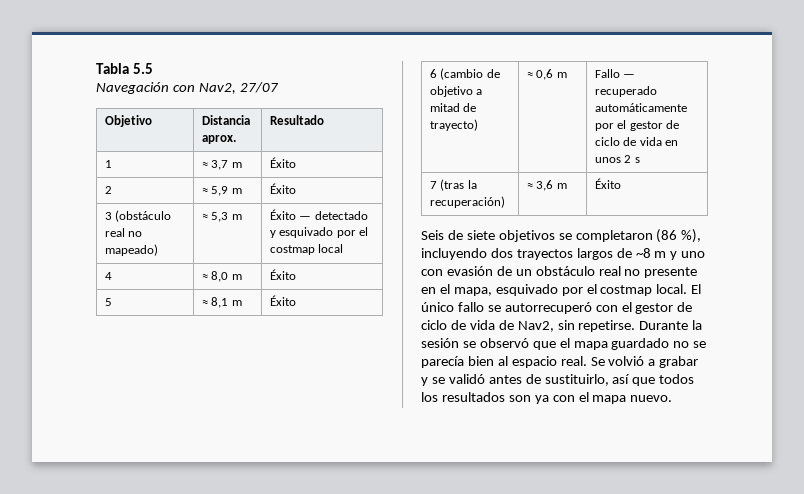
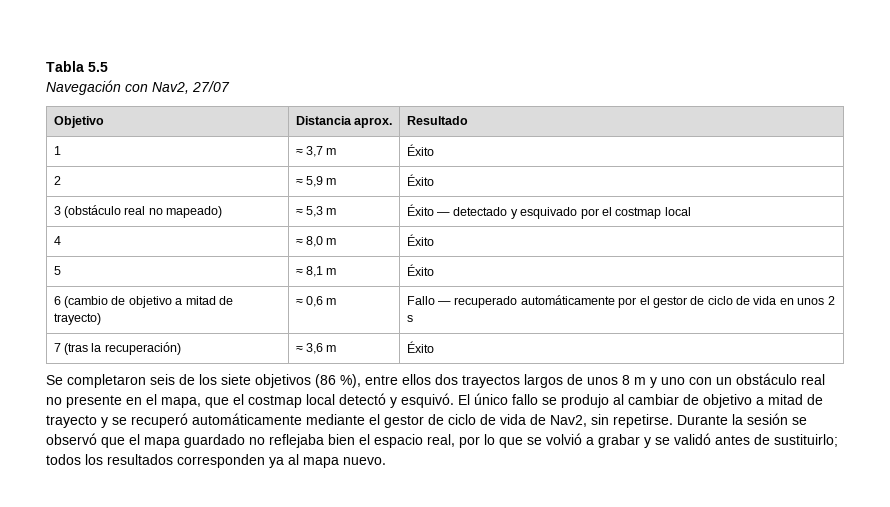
- Seis de siete objetivos se completaron (86 %), incluyendo dos trayectos largos de ~8 m y uno con evasión de un obstáculo real no presente en el mapa, esquivado por el costmap local. El único fallo se autorrecuperó con el gestor de ciclo de vida de Nav2, sin repetirse.
+ Se completaron seis de los siete objetivos (86 %), entre ellos dos trayectos largos de unos 8 m y uno con un obstáculo real no presente en el mapa, que el costmap local detectó y esquivó. El único fallo se produjo al cambiar de objetivo a mitad de trayecto y se recuperó automáticamente mediante el gestor de ciclo de vida de Nav2, sin repetirse.
- Durante la sesión se observó que el mapa guardado no se parecía bien al espacio real. Se volvió a grabar y se validó antes de sustituirlo, así que todos los resultados son ya con el mapa nuevo.
+ Durante la sesión se observó que el mapa guardado no reflejaba bien el espacio real, por lo que se volvió a grabar y se validó antes de sustituirlo; todos los resultados corresponden ya al mapa nuevo.

